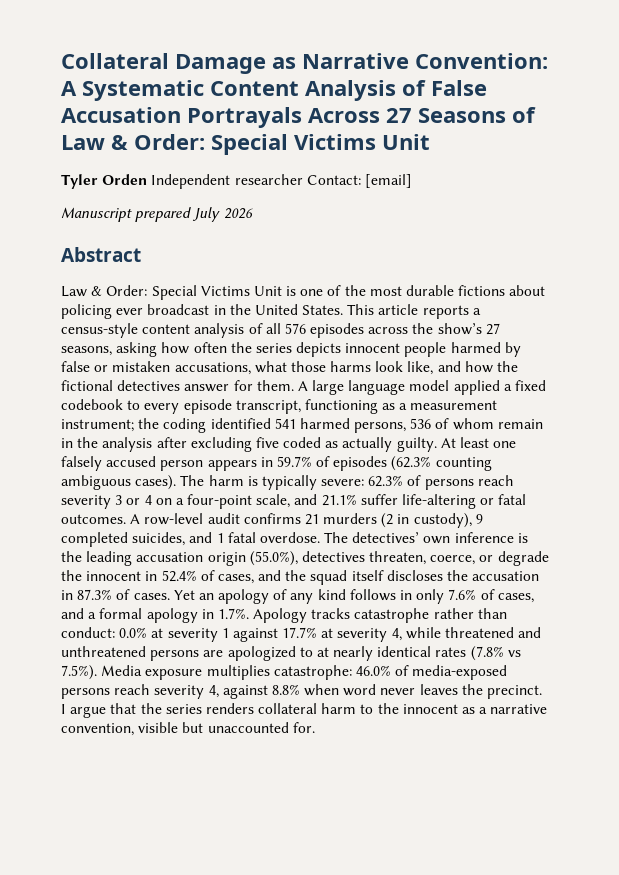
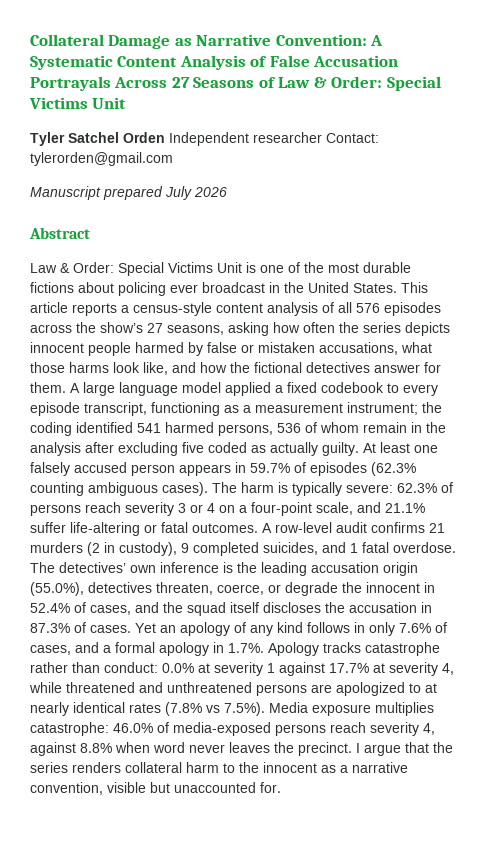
- Tyler Orden Independent researcher Contact: [email]
+ Tyler Satchel Orden Independent researcher Contact: tylerorden@gmail.com

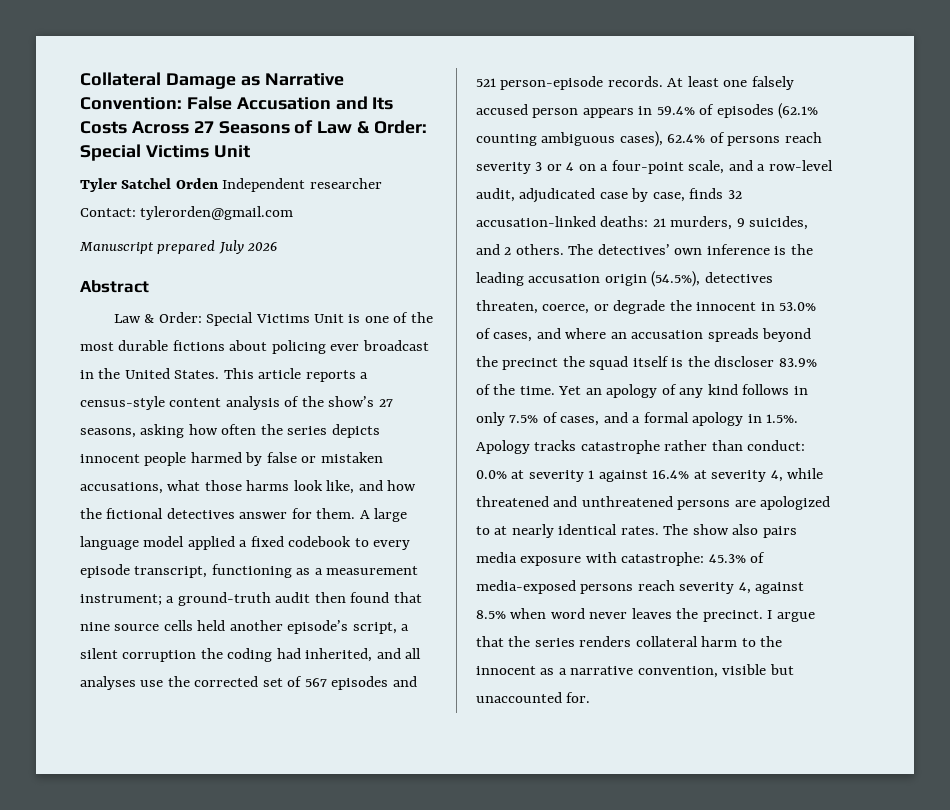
- Collateral Damage as Narrative Convention: A Systematic Content Analysis of False Accusation Portrayals Across 27 Seasons of Law & Order: Special Victims Unit
+ Collateral Damage as Narrative Convention: False Accusation and Its Costs Across 27 Seasons of Law & Order: Special Victims Unit
- This article reports a census-style content analysis of all 576 episodes across the show’s 27 seasons, asking how often the series depicts innocent people harmed by false or mistaken accusations, what those harms look like, and how the fictional detectives answer for them.
+ This article reports a census-style content analysis of the show’s 27 seasons, asking how often the series depicts innocent people harmed by false or mistaken accusations, what those harms look like, and how the fictional detectives answer for them.
- A large language model applied a fixed codebook to every episode transcript, functioning as a measurement instrument; the coding identified 541 harmed persons, 536 of whom remain in the analysis after excluding five coded as actually guilty.
+ A large language model applied a fixed codebook to every episode transcript, functioning as a measurement instrument; a ground-truth audit then found that nine source cells held another episode’s script, a silent corruption the coding had inherited, and all analyses use the corrected set of 567 episodes and 521 person-episode records.
- At least one falsely accused person appears in 59.7% of episodes (62.3% counting ambiguous cases). The harm is typically severe: 62.3% of persons reach severity 3 or 4 on a four-point scale, and 21.1% suffer life-altering or fatal outcomes. A row-level audit confirms 21 murders (2 in custody), 9 completed suicides, and 1 fatal overdose.
+ At least one falsely accused person appears in 59.4% of episodes (62.1% counting ambiguous cases), 62.4% of persons reach severity 3 or 4 on a four-point scale, and a row-level audit, adjudicated case by case, finds 32 accusation-linked deaths: 21 murders, 9 suicides, and 2 others.
- The detectives’ own inference is the leading accusation origin (55.0%), detectives threaten, coerce, or degrade the innocent in 52.4% of cases, and the squad itself discloses the accusation in 87.3% of cases.
+ The detectives’ own inference is the leading accusation origin (54.5%), detectives threaten, coerce, or degrade the innocent in 53.0% of cases, and where an accusation spreads beyond the precinct the squad itself is the discloser 83.9% of the time.
- Yet an apology of any kind follows in only 7.6% of cases, and a formal apology in 1.7%. Apology tracks catastrophe rather than conduct: 0.0% at severity 1 against 17.7% at severity 4, while threatened and unthreatened persons are apologized to at nearly identical rates (7.8% vs 7.5%). Media exposure multiplies catastrophe: 46.0% of media-exposed persons reach severity 4, against 8.8% when word never leaves the precinct.
+ Yet an apology of any kind follows in only 7.5% of cases, and a formal apology in 1.5%. Apology tracks catastrophe rather than conduct: 0.0% at severity 1 against 16.4% at severity 4, while threatened and unthreatened persons are apologized to at nearly identical rates. The show also pairs media exposure with catastrophe: 45.3% of media-exposed persons reach severity 4, against 8.5% when word never leaves the precinct.

